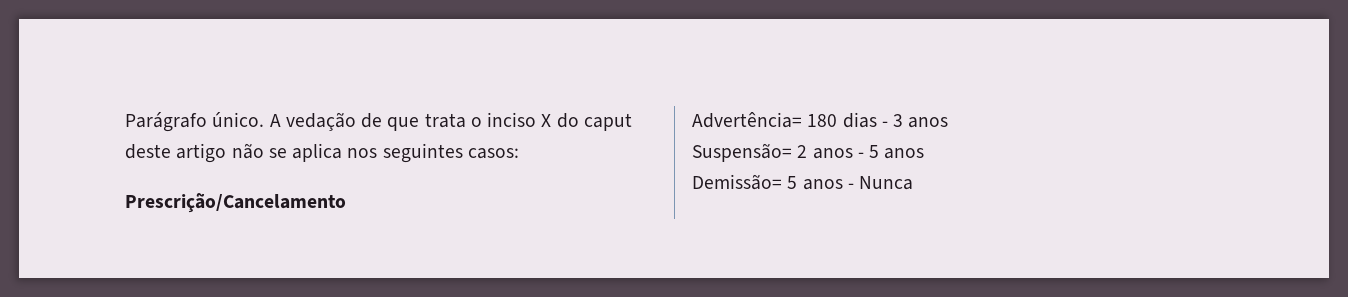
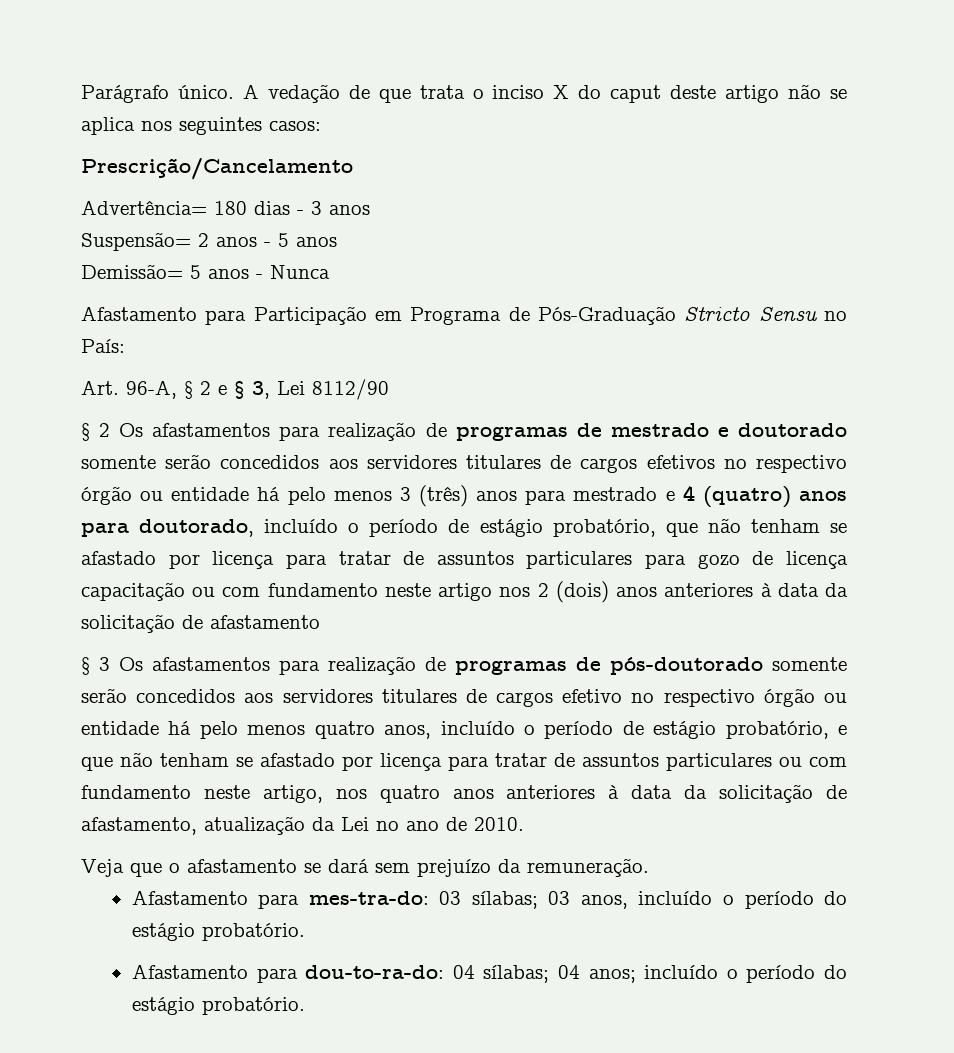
+ Afastamento para Participação em Programa de Pós-Graduação Stricto Sensu no País:
+ Art. 96-A, § 2 e § 3, Lei 8112/90
+ § 2 Os afastamentos para realização de programas de mestrado e doutorado somente serão concedidos aos servidores titulares de cargos efetivos no respectivo órgão ou entidade há pelo menos 3 (três) anos para mestrado e 4 (quatro) anos para doutorado, incluído o período de estágio probatório, que não tenham se afastado por licença para tratar de assuntos particulares para gozo de licença capacitação ou com fundamento neste artigo nos 2 (dois) anos anteriores à data da solicitação de afastamento
+ § 3 Os afastamentos para realização de programas de pós-doutorado somente serão concedidos aos servidores titulares de cargos efetivo no respectivo órgão ou entidade há pelo menos quatro anos, incluído o período de estágio probatório, e que não tenham se afastado por licença para tratar de assuntos particulares ou com fundamento neste artigo, nos quatro anos anteriores à data da solicitação de afastamento, atualização da Lei no ano de 2010.
+ Veja que o afastamento se dará sem prejuízo da remuneração.
+ Afastamento para mes-tra-do: 03 sílabas; 03 anos, incluído o período do estágio probatório.
+ Afastamento para dou-to-ra-do: 04 sílabas; 04 anos; incluído o período do estágio probatório.

